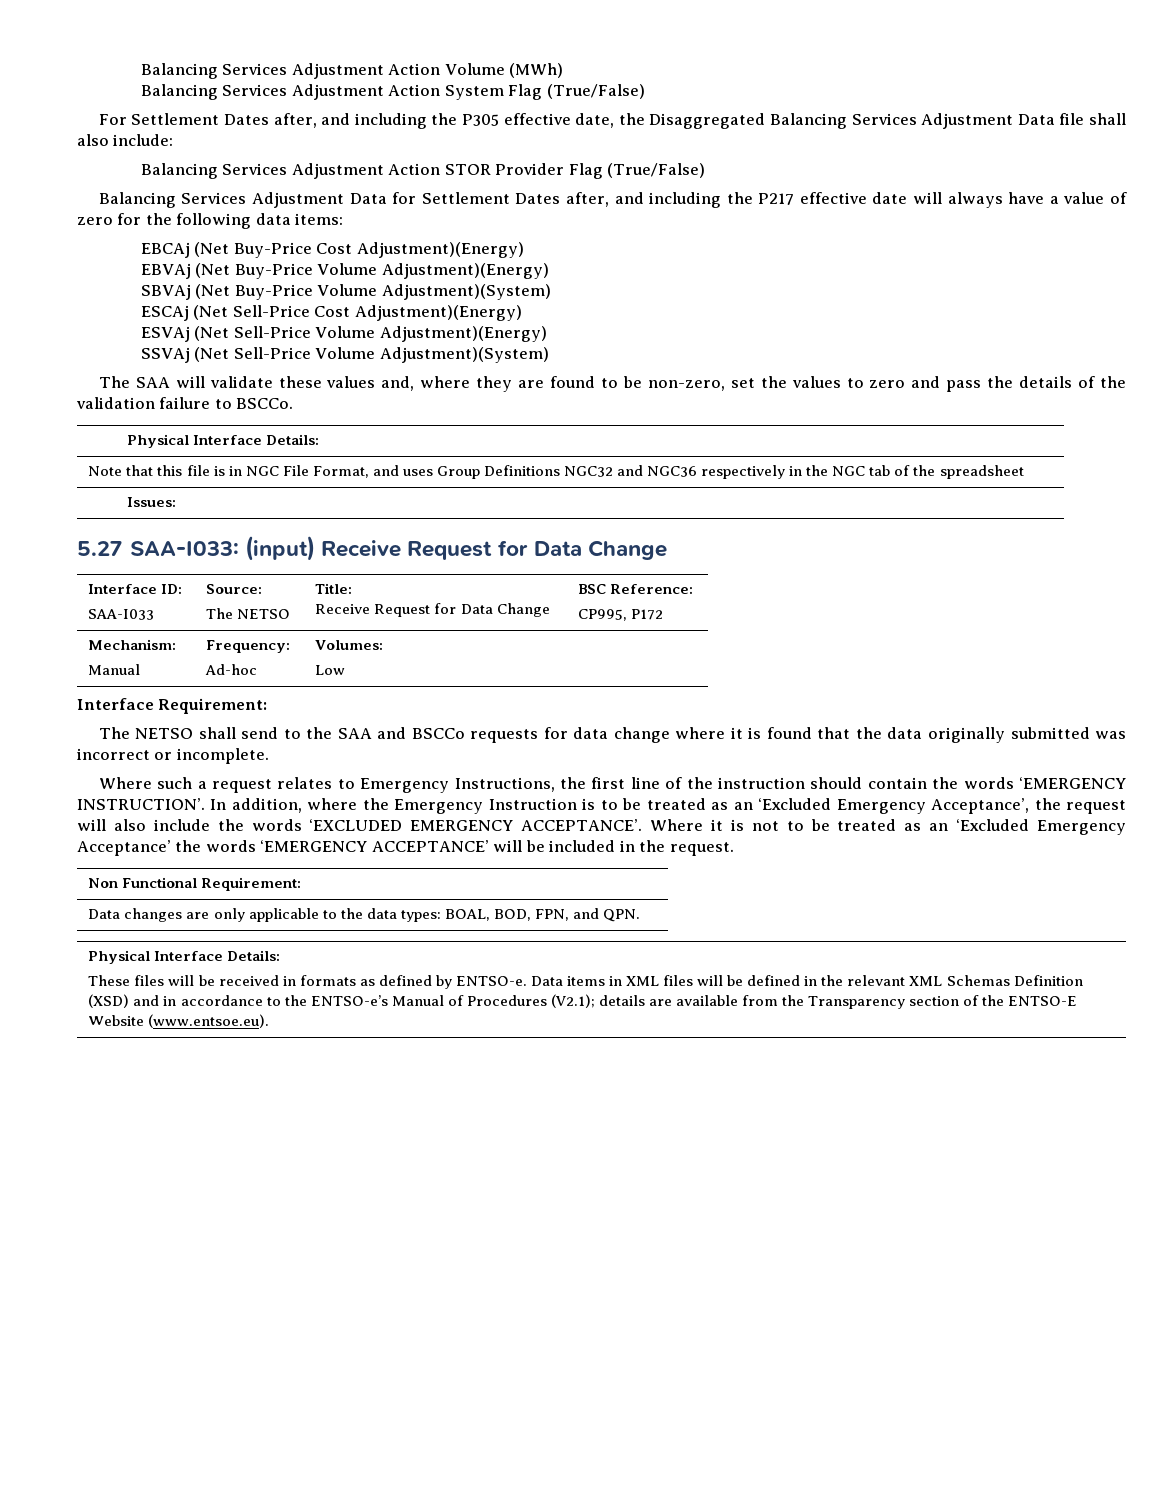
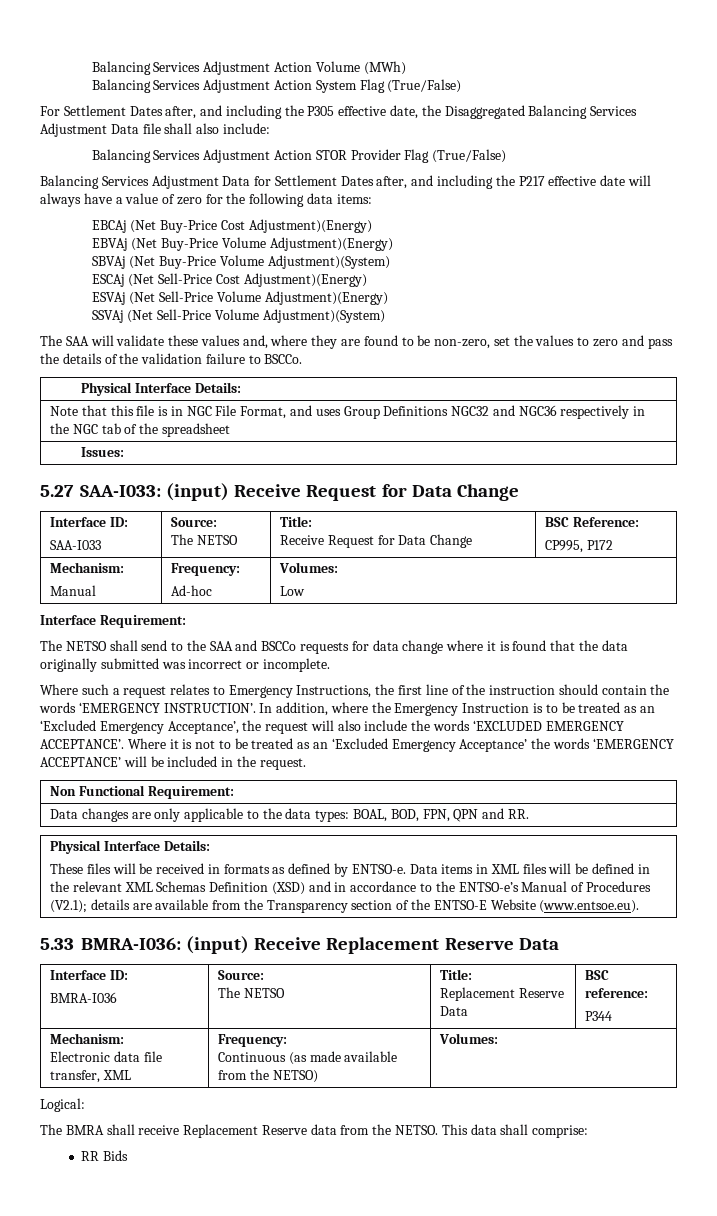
- Data changes are only applicable to the data types: BOAL, BOD, FPN, and QPN.
+ Data changes are only applicable to the data types: BOAL, BOD, FPN, QPN and RR.
+ 5.33 BMRA-I036: (input) Receive Replacement Reserve Data
+ Interface ID:
+ BMRA-I036 | Source:
+ The NETSO | Title:
+ Replacement Reserve Data | BSC reference:
+ P344
+ Mechanism:
+ Electronic data file transfer, XML | Frequency:
+ Continuous (as made available from the NETSO) | Volumes:
+ Logical:
+ The BMRA shall receive Replacement Reserve data from the NETSO. This data shall comprise:
+ RR Bids

